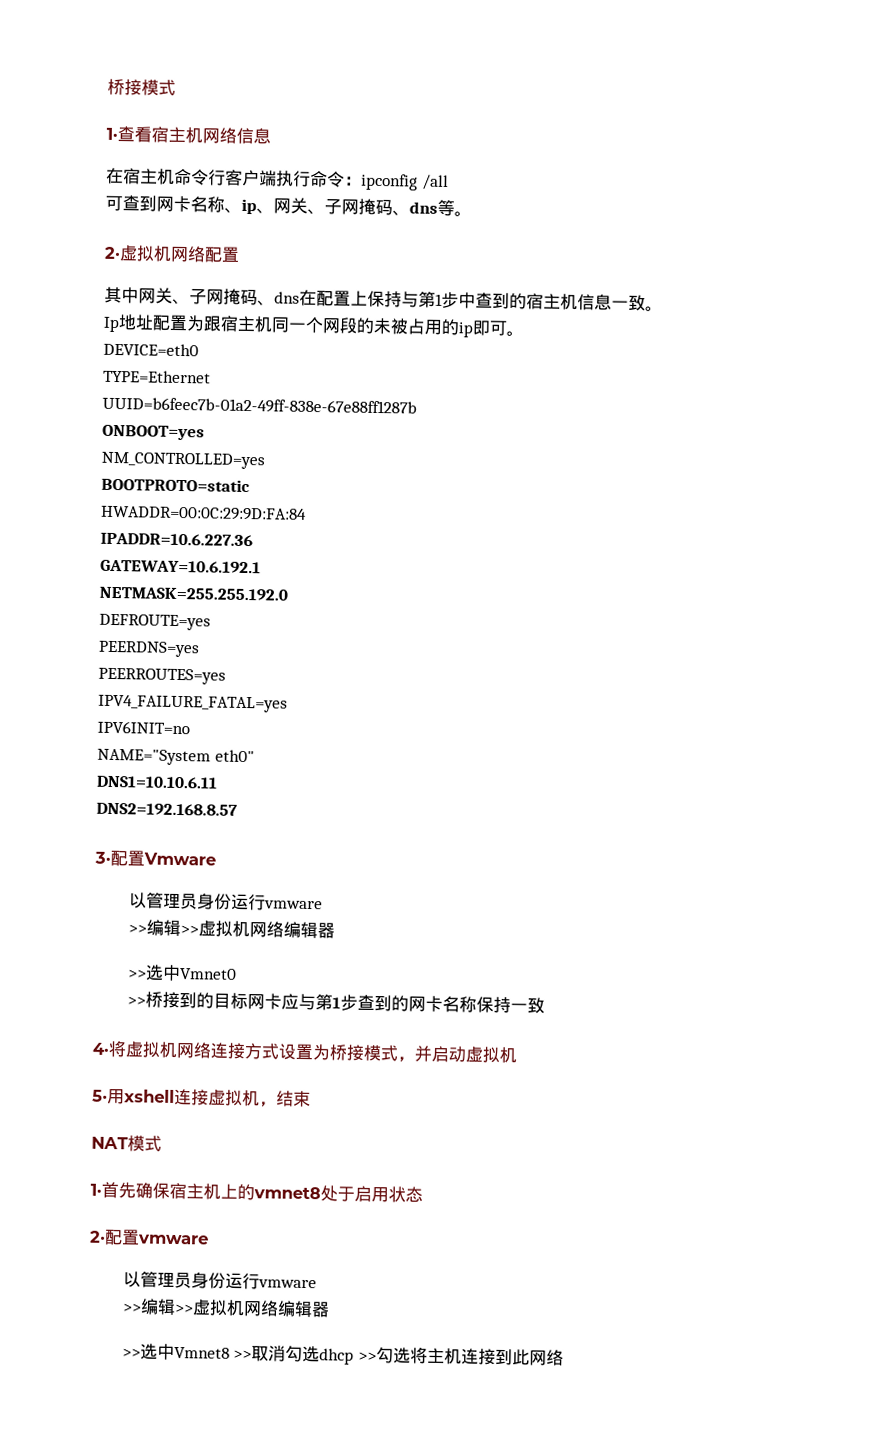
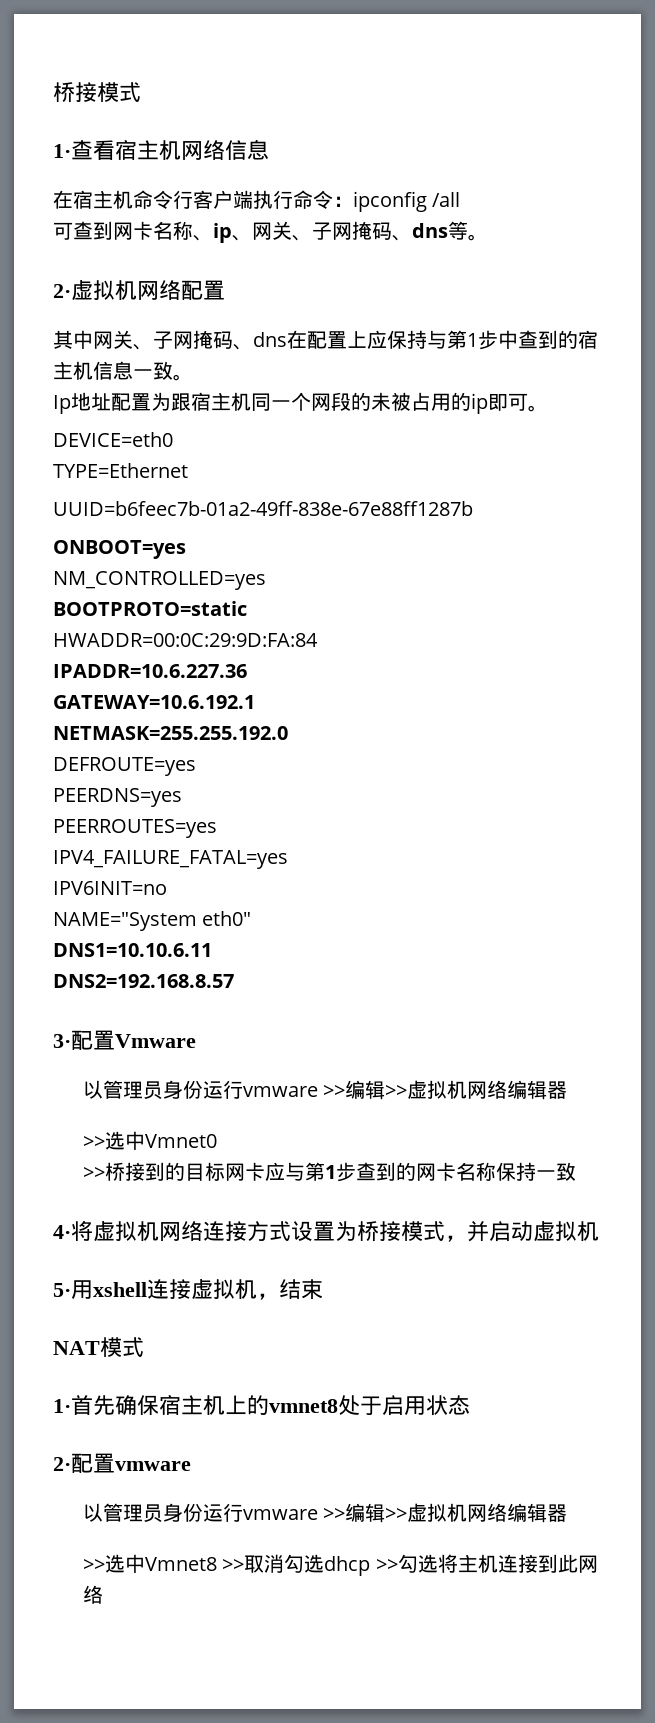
- 其中网关、子网掩码、dns在配置上保持与第1步中查到的宿主机信息一致。
+ 其中网关、子网掩码、dns在配置上应保持与第1步中查到的宿主机信息一致。
  3·配置Vmware
- 以管理员身份运行vmware
- >>编辑>>虚拟机网络编辑器
+ 以管理员身份运行vmware >>编辑>>虚拟机网络编辑器
  2·配置vmware
- 以管理员身份运行vmware
- >>编辑>>虚拟机网络编辑器
+ 以管理员身份运行vmware >>编辑>>虚拟机网络编辑器

